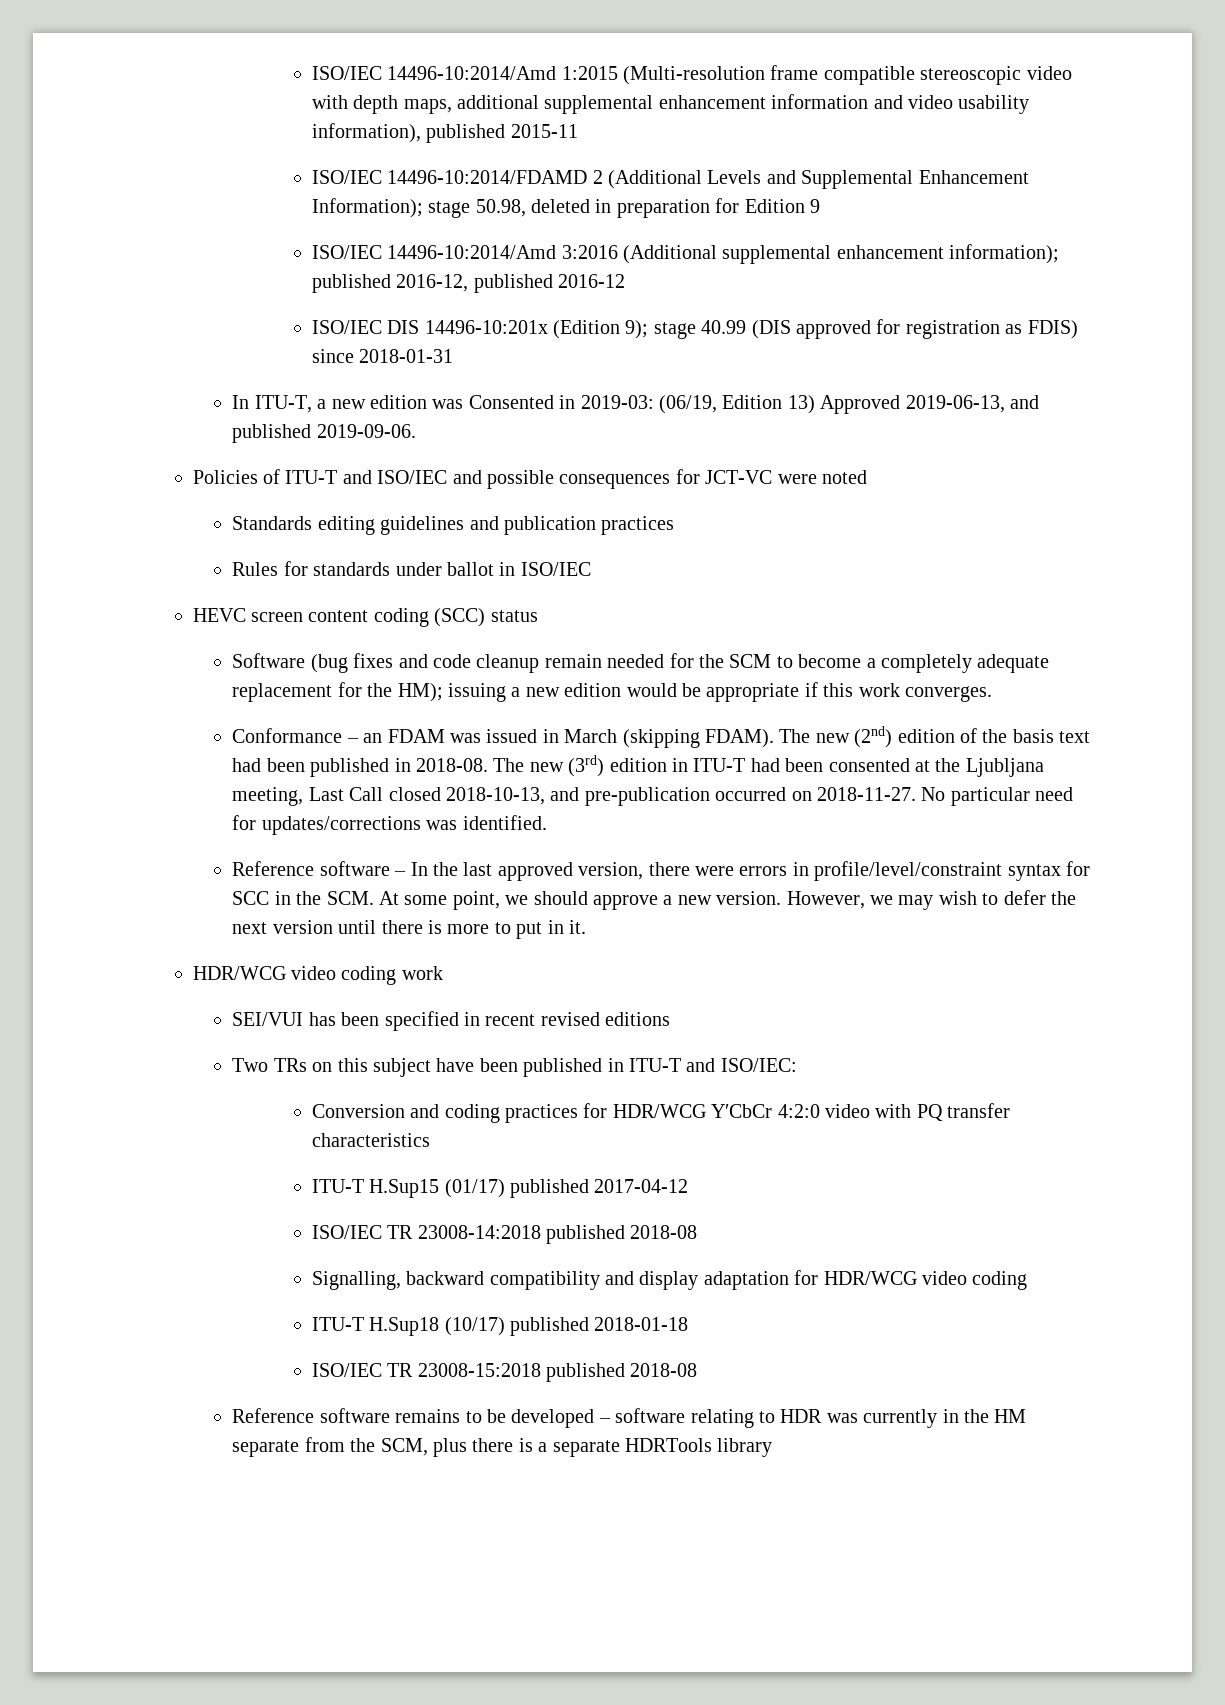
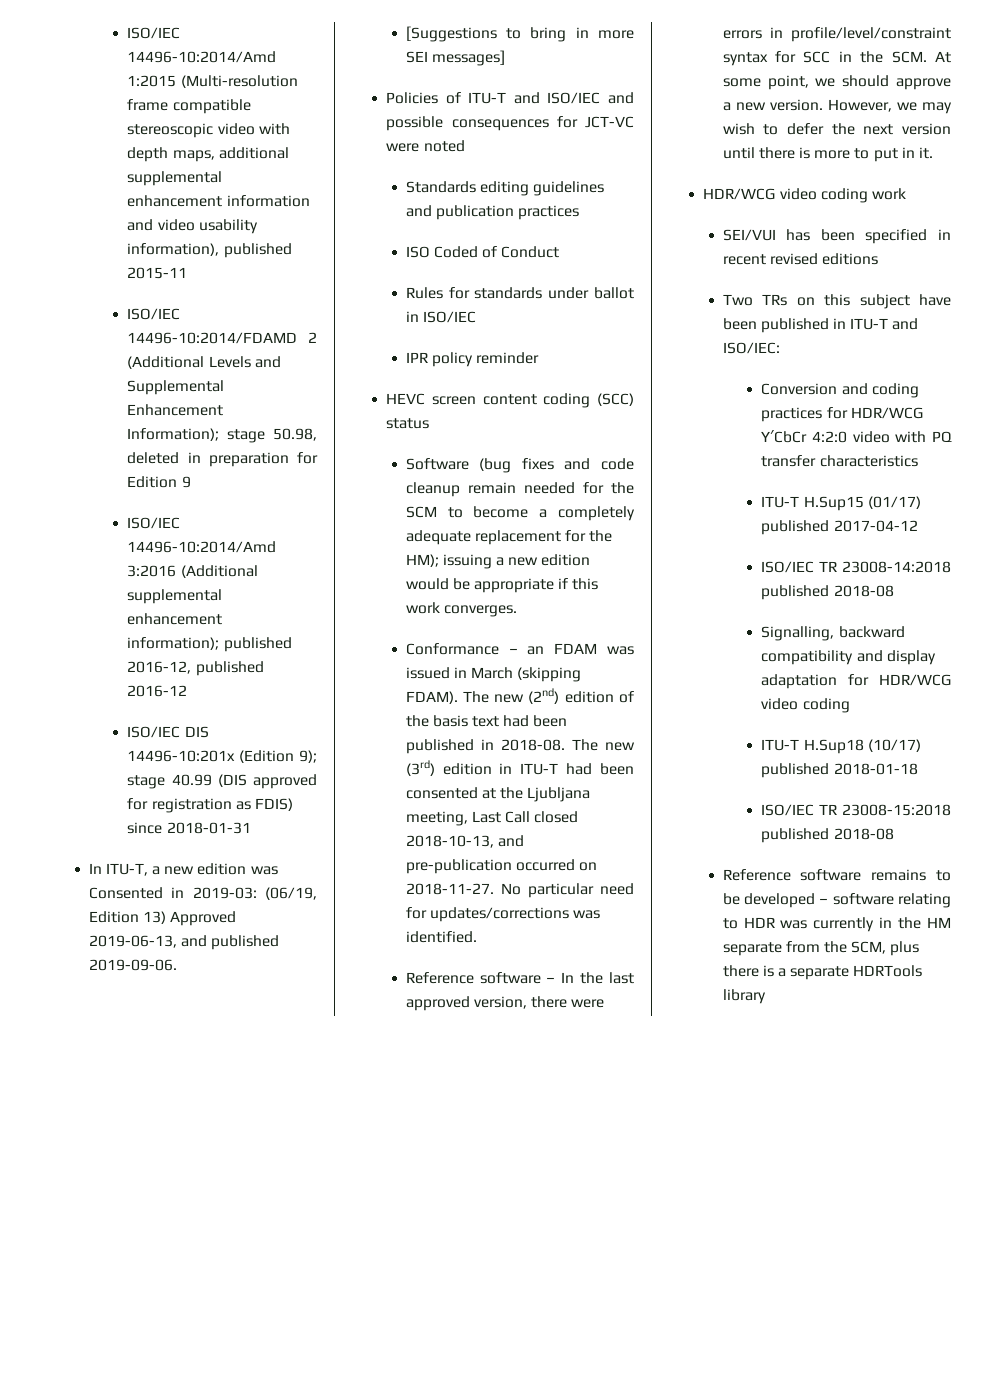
+ [Suggestions to bring in more SEI messages]
+ ISO Coded of Conduct
+ IPR policy reminder

